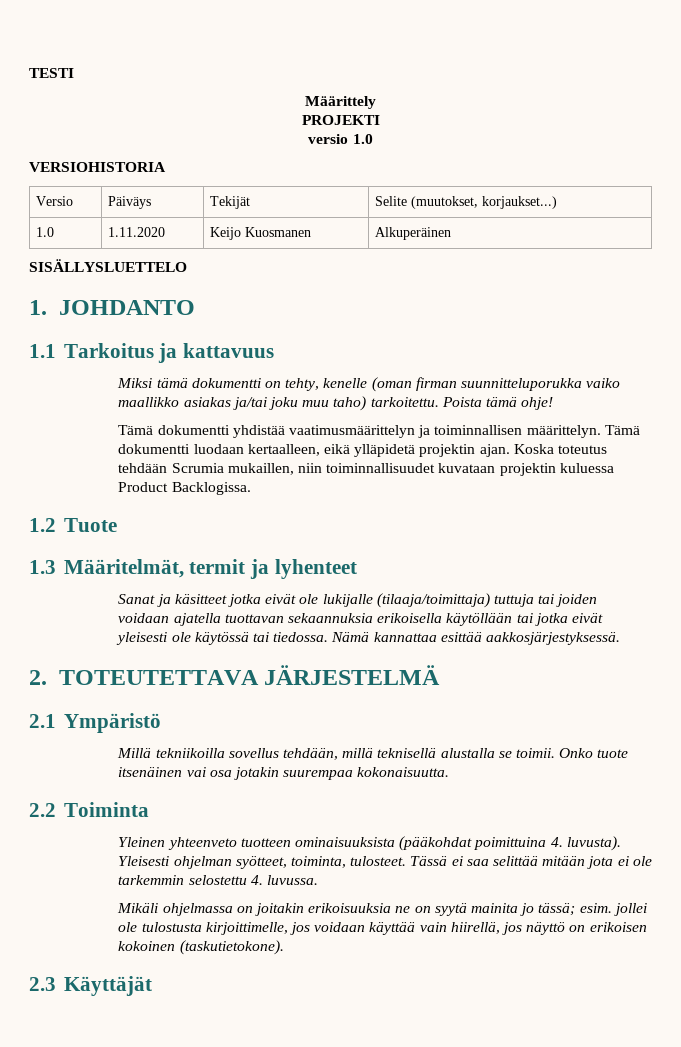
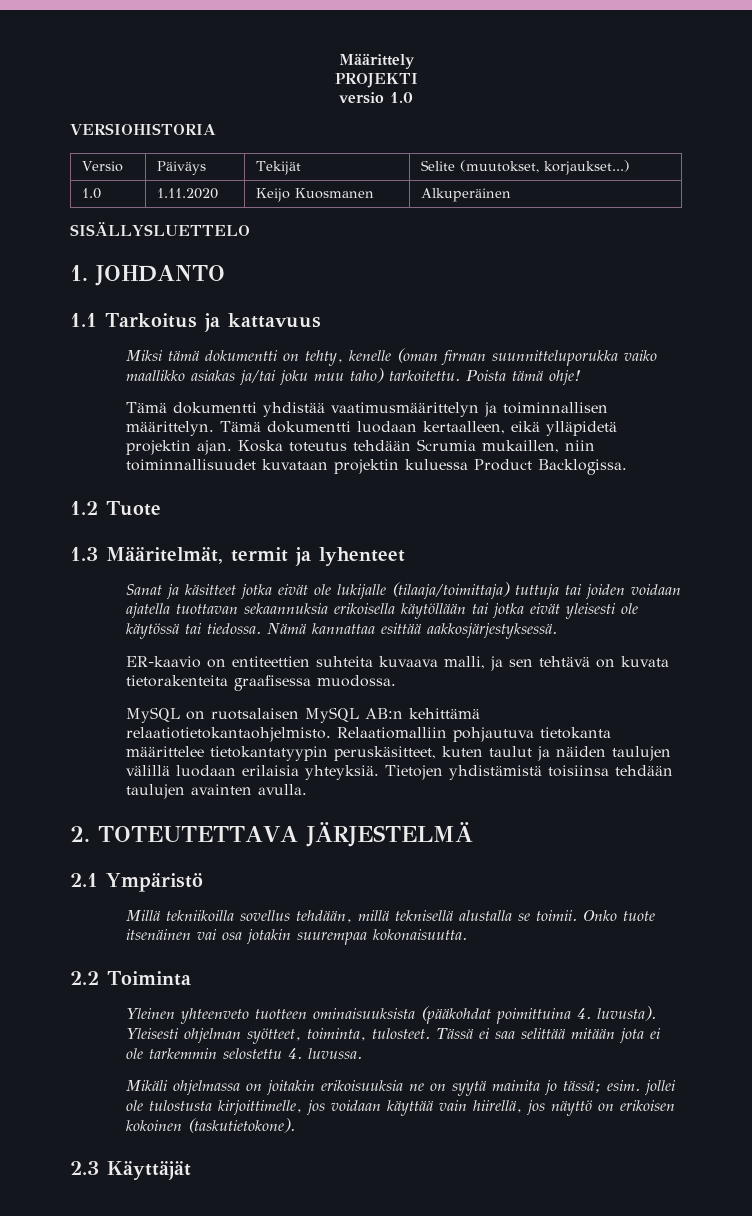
- TESTI
+ ER-kaavio on entiteettien suhteita kuvaava malli, ja sen tehtävä on kuvata tietorakenteita graafisessa muodossa.
+ MySQL on ruotsalaisen MySQL AB:n kehittämä relaatiotietokantaohjelmisto. Relaatiomalliin pohjautuva tietokanta määrittelee tietokantatyypin peruskäsitteet, kuten taulut ja näiden taulujen välillä luodaan erilaisia yhteyksiä. Tietojen yhdistämistä toisiinsa tehdään taulujen avainten avulla.

